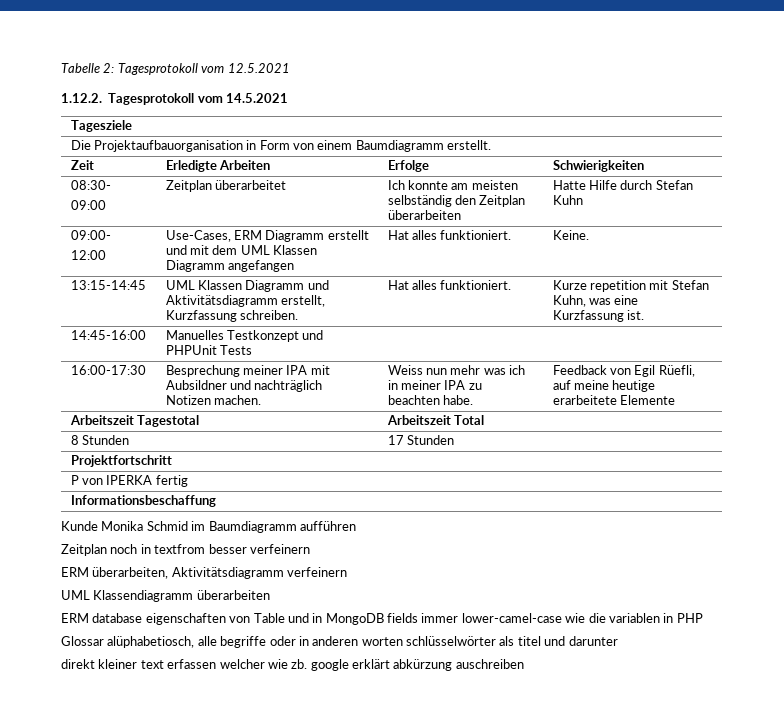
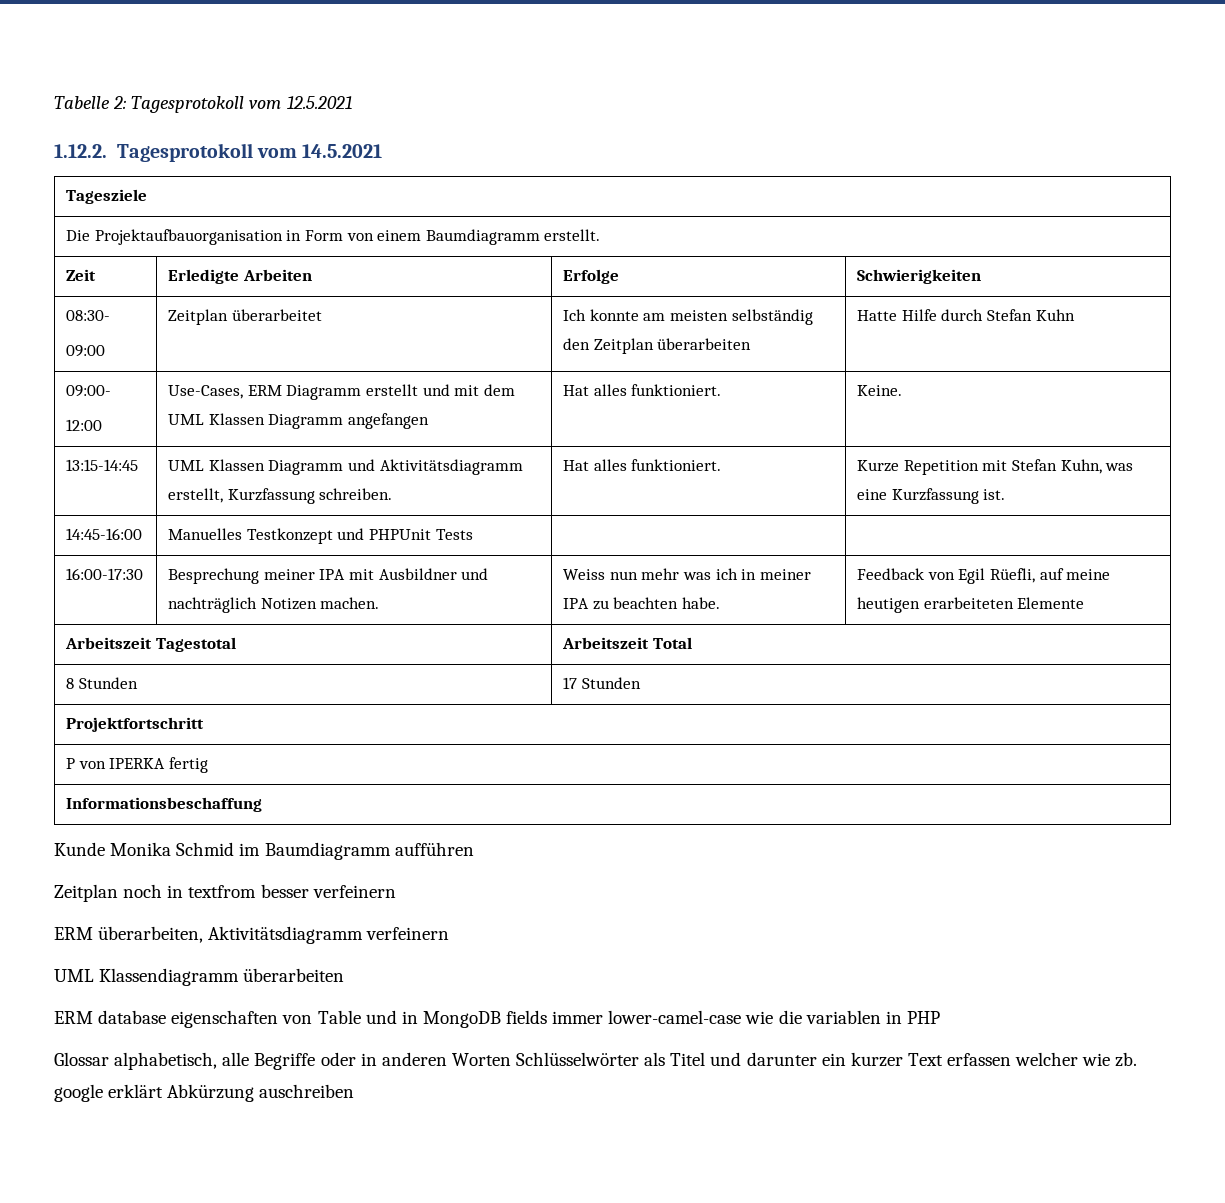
- 13:15-14:45 | UML Klassen Diagramm und Aktivitätsdiagramm erstellt, Kurzfassung schreiben. | Hat alles funktioniert. | Kurze repetition mit Stefan Kuhn, was eine Kurzfassung ist.
+ 13:15-14:45 | UML Klassen Diagramm und Aktivitätsdiagramm erstellt, Kurzfassung schreiben. | Hat alles funktioniert. | Kurze Repetition mit Stefan Kuhn, was eine Kurzfassung ist.
- 16:00-17:30 | Besprechung meiner IPA mit Aubsildner und nachträglich Notizen machen. | Weiss nun mehr was ich in meiner IPA zu beachten habe. | Feedback von Egil Rüefli, auf meine heutige erarbeitete Elemente
+ 16:00-17:30 | Besprechung meiner IPA mit Ausbildner und nachträglich Notizen machen. | Weiss nun mehr was ich in meiner IPA zu beachten habe. | Feedback von Egil Rüefli, auf meine heutigen erarbeiteten Elemente
- Glossar alüphabetiosch, alle begriffe oder in anderen worten schlüsselwörter als titel und darunter
- direkt kleiner text erfassen welcher wie zb. google erklärt abkürzung auschreiben
+ Glossar alphabetisch, alle Begriffe oder in anderen Worten Schlüsselwörter als Titel und darunter ein kurzer Text erfassen welcher wie zb. google erklärt Abkürzung auschreiben

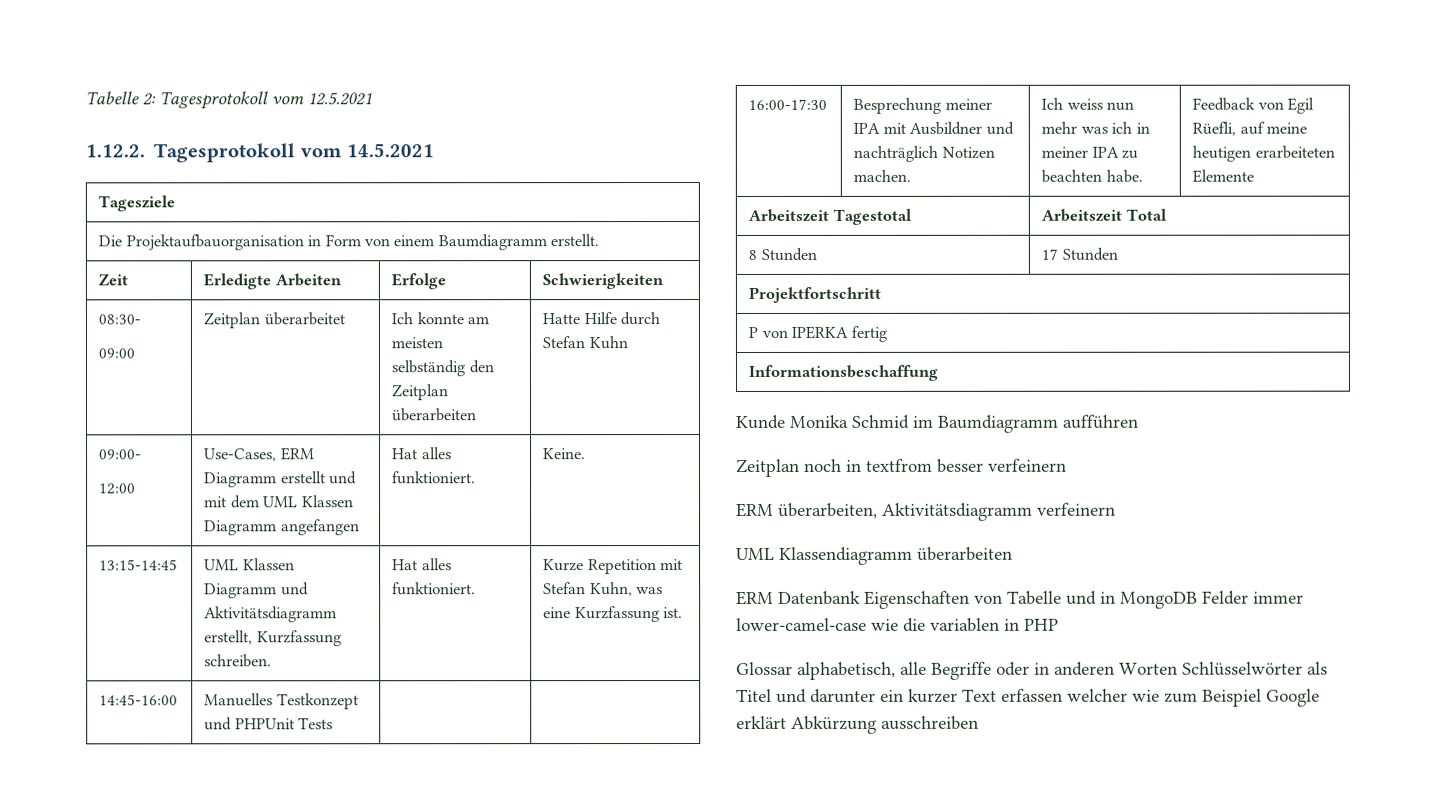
- 16:00-17:30 | Besprechung meiner IPA mit Ausbildner und nachträglich Notizen machen. | Weiss nun mehr was ich in meiner IPA zu beachten habe. | Feedback von Egil Rüefli, auf meine heutigen erarbeiteten Elemente
+ 16:00-17:30 | Besprechung meiner IPA mit Ausbildner und nachträglich Notizen machen. | Ich weiss nun mehr was ich in meiner IPA zu beachten habe. | Feedback von Egil Rüefli, auf meine heutigen erarbeiteten Elemente
- ERM database eigenschaften von Table und in MongoDB fields immer lower-camel-case wie die variablen in PHP
+ ERM Datenbank Eigenschaften von Tabelle und in MongoDB Felder immer lower-camel-case wie die variablen in PHP
- Glossar alphabetisch, alle Begriffe oder in anderen Worten Schlüsselwörter als Titel und darunter ein kurzer Text erfassen welcher wie zb. google erklärt Abkürzung auschreiben
+ Glossar alphabetisch, alle Begriffe oder in anderen Worten Schlüsselwörter als Titel und darunter ein kurzer Text erfassen welcher wie zum Beispiel Google erklärt Abkürzung ausschreiben

